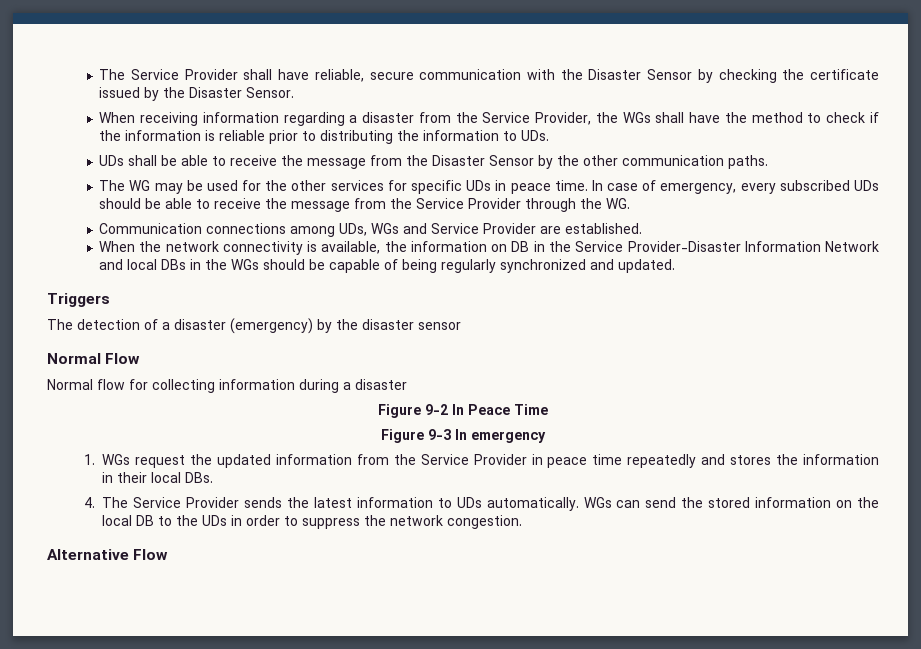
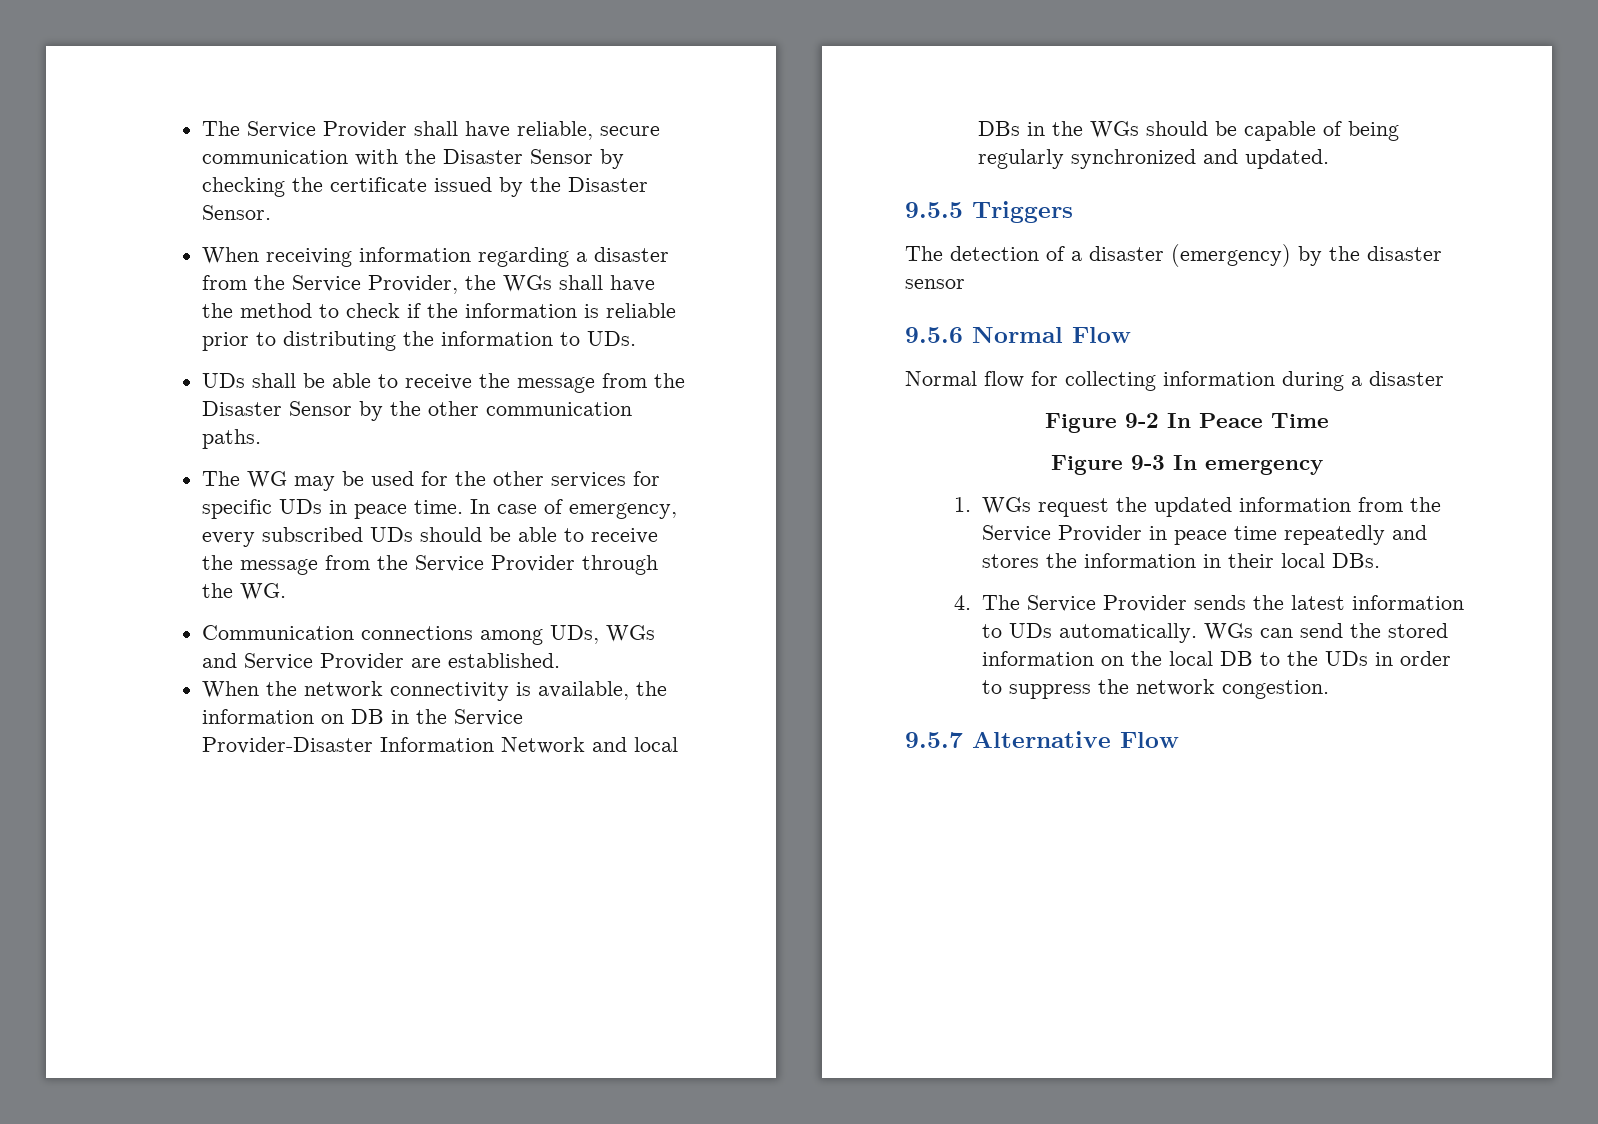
- Triggers
+ 9.5.5 Triggers
- Normal Flow
+ 9.5.6 Normal Flow
- Alternative Flow
+ 9.5.7 Alternative Flow

